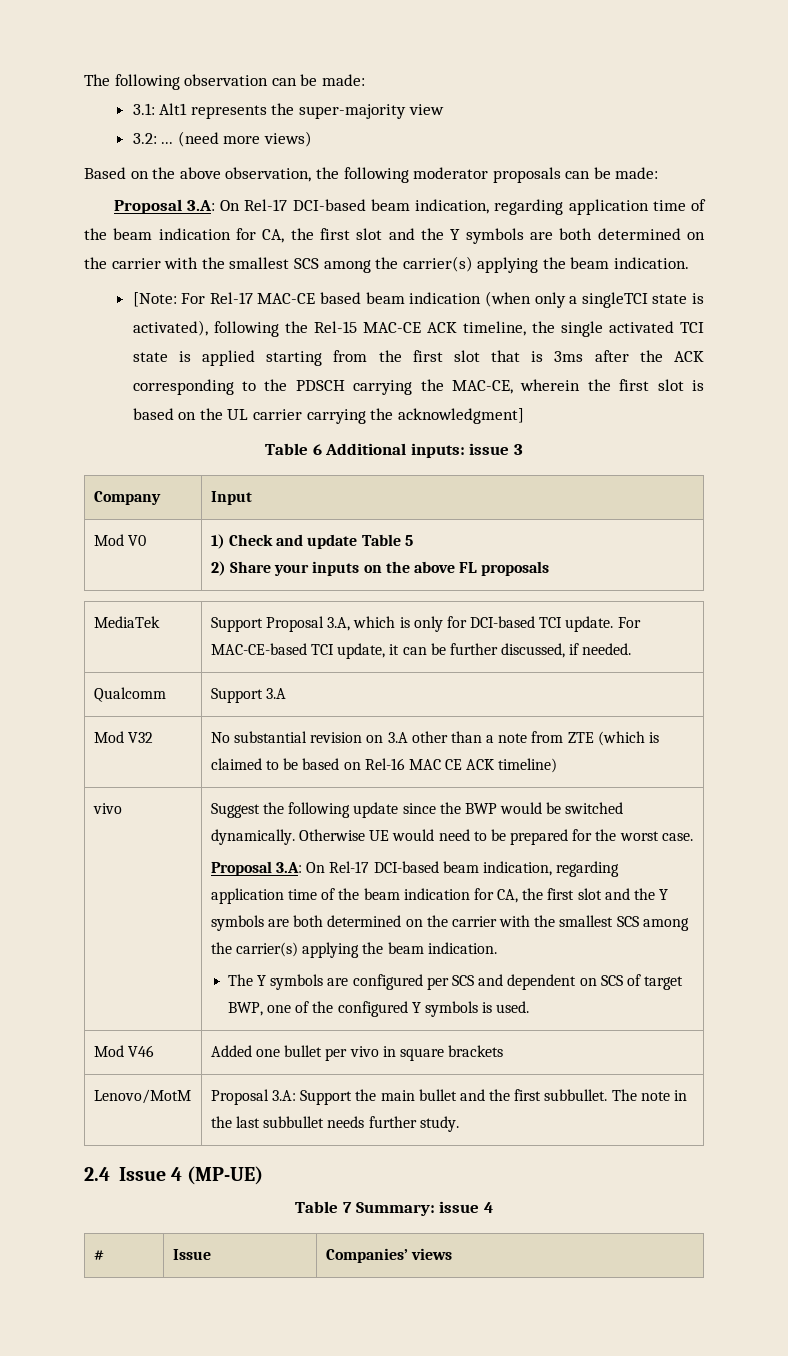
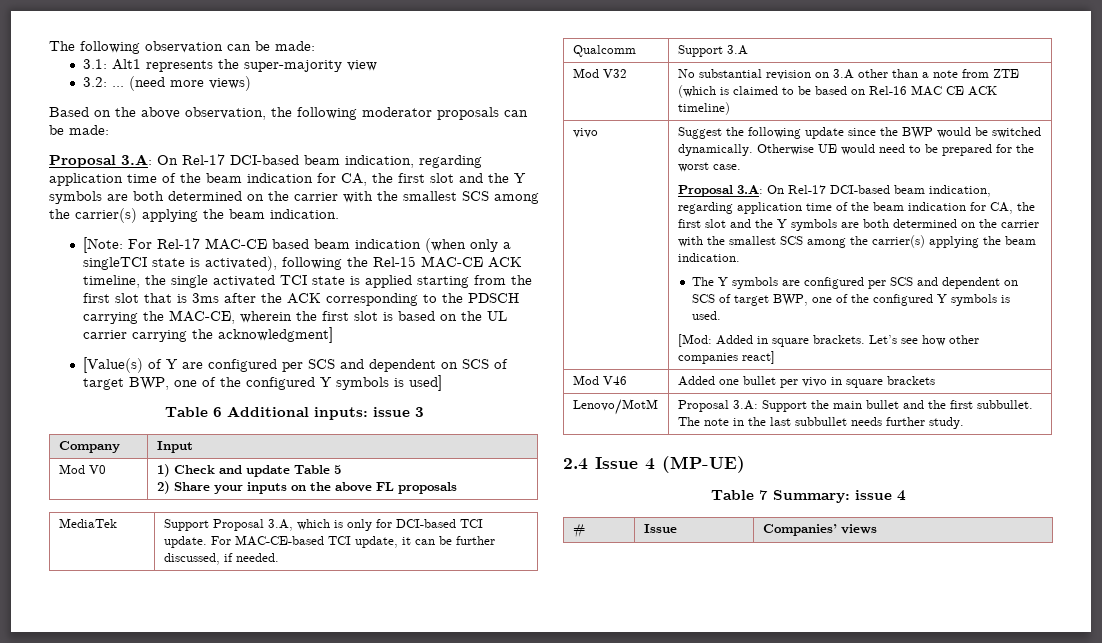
+ [Value(s) of Y are configured per SCS and dependent on SCS of target BWP, one of the configured Y symbols is used]
+ [Mod: Added in square brackets. Let’s see how other companies react]

